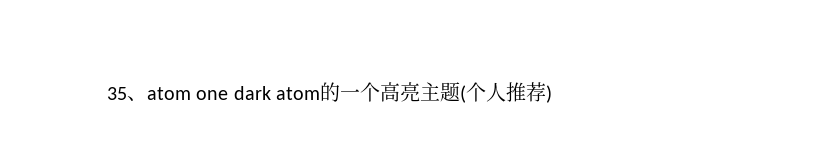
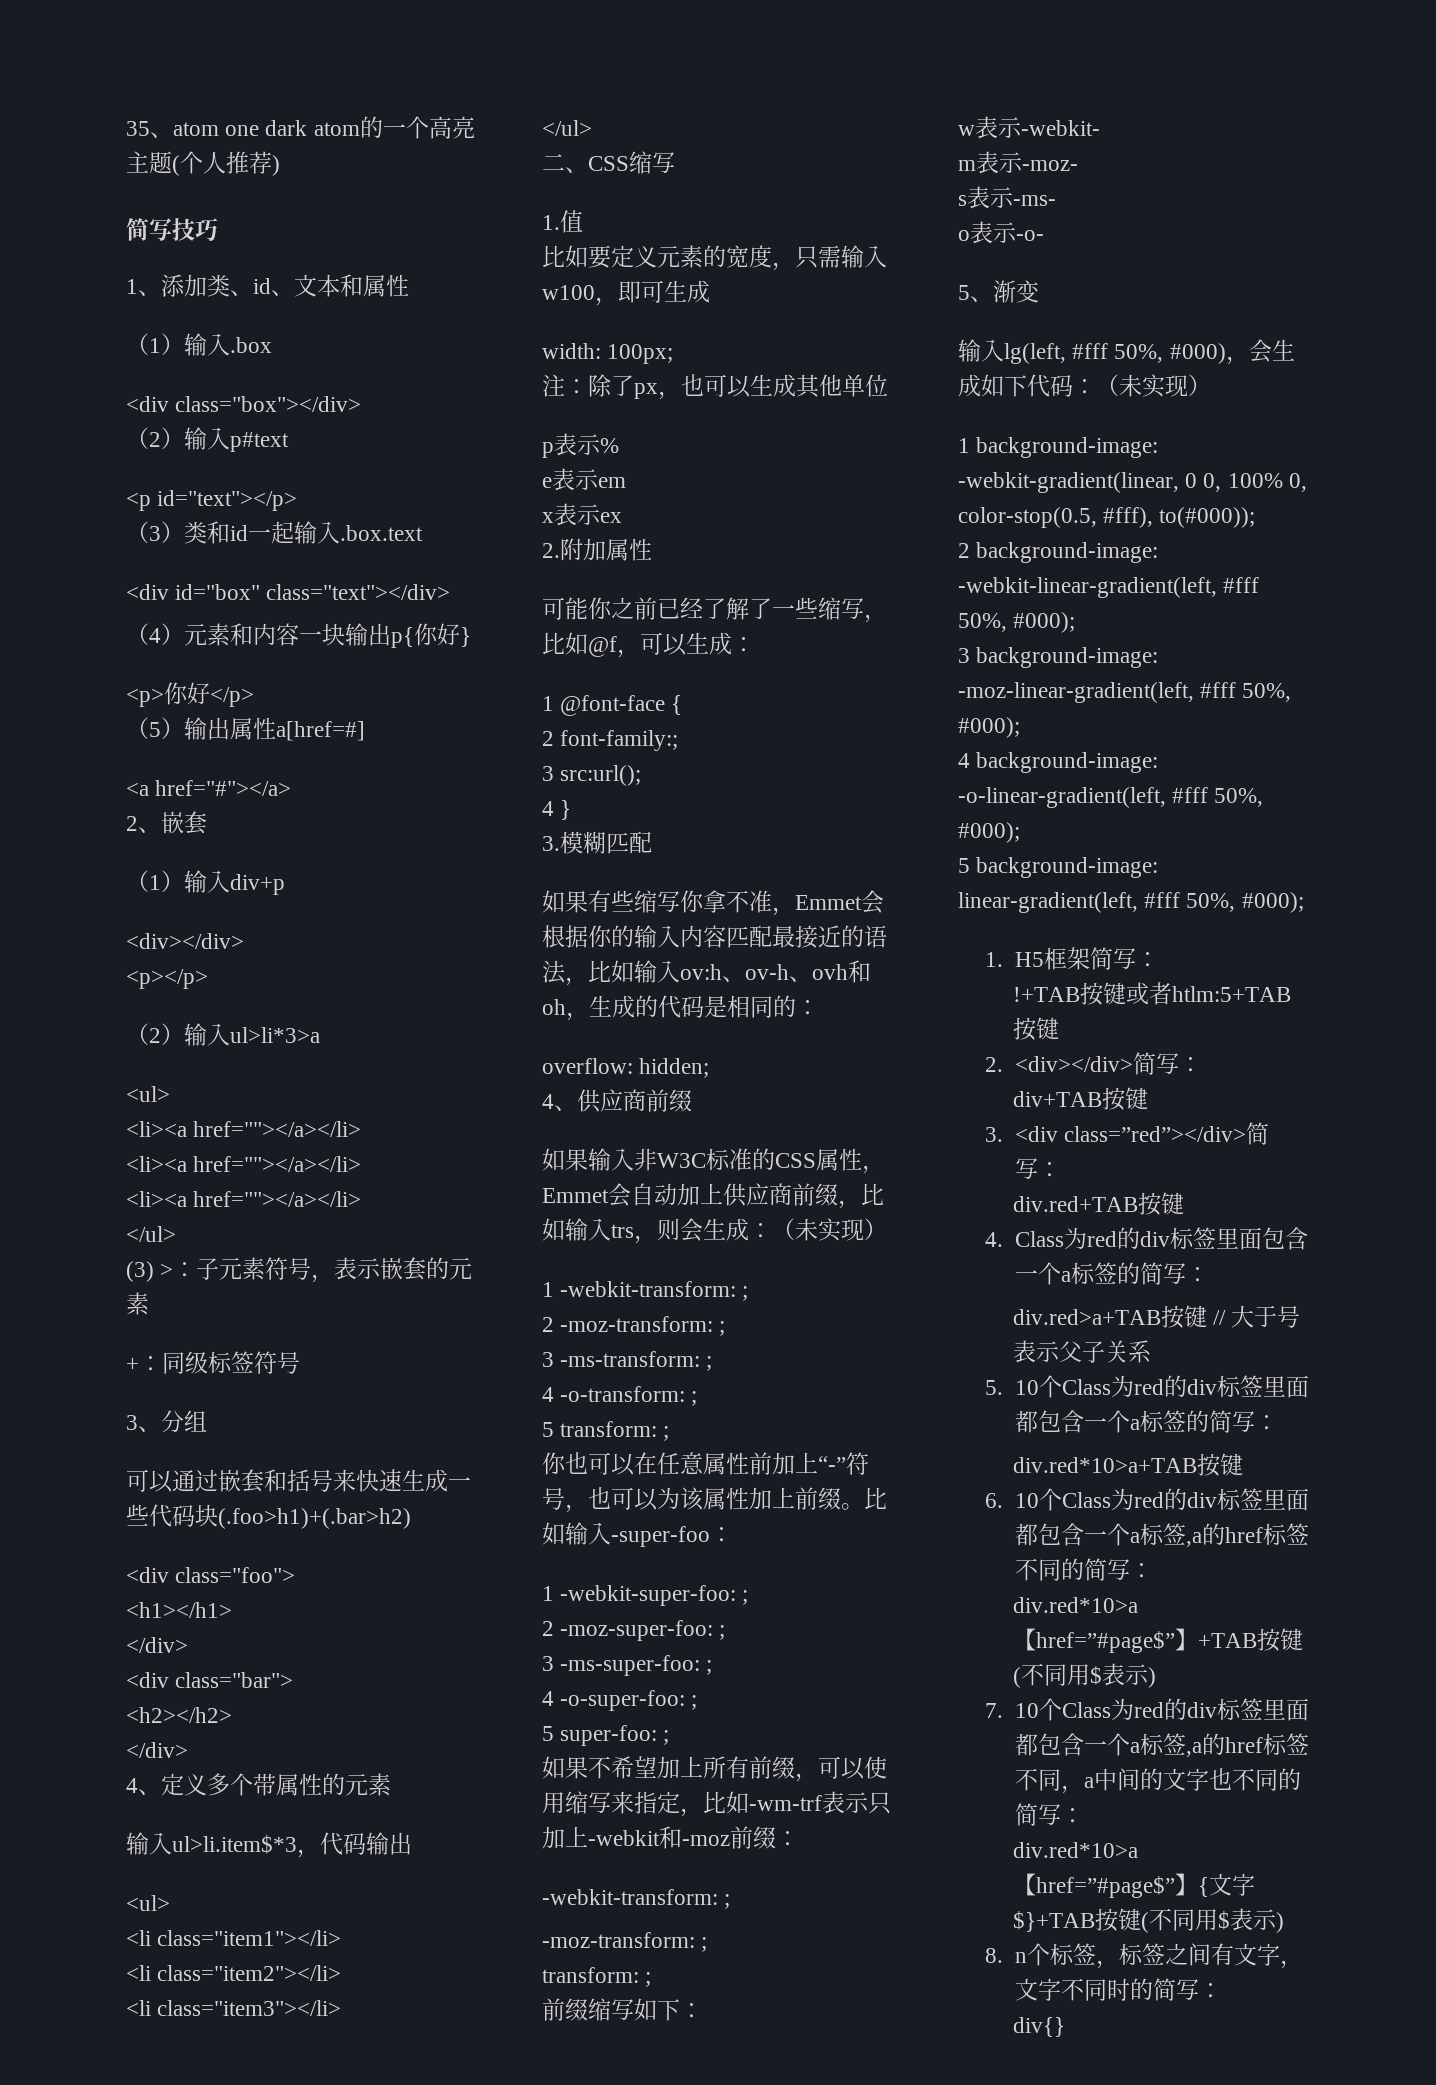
+ 简写技巧
+ 1、添加类、id、文本和属性
+ （1）输入.box
+ <div class="box"></div>
+ （2）输入p#text
+ <p id="text"></p>
+ （3）类和id一起输入.box.text
+ <div id="box" class="text"></div>
+ （4）元素和内容一块输出p{你好}
+ <p>你好</p>
+ （5）输出属性a[href=#]
+ <a href="#"></a>
+ 2、嵌套
+ （1）输入div+p
+ <div></div>
+ <p></p>
+ （2）输入ul>li*3>a
+ <ul>
+ <li><a href=""></a></li>
+ <li><a href=""></a></li>
+ <li><a href=""></a></li>
+ </ul>
+ (3) >：子元素符号，表示嵌套的元素
+ +：同级标签符号
+ 3、分组
+ 可以通过嵌套和括号来快速生成一些代码块(.foo>h1)+(.bar>h2)
+ <div class="foo">
+ <h1></h1>
+ </div>
+ <div class="bar">
+ <h2></h2>
+ </div>
+ 4、定义多个带属性的元素
+ 输入ul>li.item$*3，代码输出
+ <ul>
+ <li class="item1"></li>
+ <li class="item2"></li>
+ <li class="item3"></li>
+ </ul>
+ 二、CSS缩写
+ 1.值
+ 比如要定义元素的宽度，只需输入w100，即可生成
+ width: 100px;
+ 注：除了px，也可以生成其他单位
+ p表示%
+ e表示em
+ x表示ex
+ 2.附加属性
+ 可能你之前已经了解了一些缩写，比如@f，可以生成：
+ 1 @font-face {
+ 2 font-family:;
+ 3 src:url();
+ 4 }
+ 3.模糊匹配
+ 如果有些缩写你拿不准，Emmet会根据你的输入内容匹配最接近的语法，比如输入ov:h、ov-h、ovh和oh，生成的代码是相同的：
+ overflow: hidden;
+ 4、供应商前缀
+ 如果输入非W3C标准的CSS属性，Emmet会自动加上供应商前缀，比如输入trs，则会生成：（未实现）
+ 1 -webkit-transform: ;
+ 2 -moz-transform: ;
+ 3 -ms-transform: ;
+ 4 -o-transform: ;
+ 5 transform: ;
+ 你也可以在任意属性前加上“-”符号，也可以为该属性加上前缀。比如输入-super-foo：
+ 1 -webkit-super-foo: ;
+ 2 -moz-super-foo: ;
+ 3 -ms-super-foo: ;
+ 4 -o-super-foo: ;
+ 5 super-foo: ;
+ 如果不希望加上所有前缀，可以使用缩写来指定，比如-wm-trf表示只加上-webkit和-moz前缀：
+ -webkit-transform: ;
+ -moz-transform: ;
+ transform: ;
+ 前缀缩写如下：
+ w表示-webkit-
+ m表示-moz-
+ s表示-ms-
+ o表示-o-
+ 5、渐变
+ 输入lg(left, #fff 50%, #000)，会生成如下代码：（未实现）
+ 1 background-image: -webkit-gradient(linear, 0 0, 100% 0, color-stop(0.5, #fff), to(#000));
+ 2 background-image: -webkit-linear-gradient(left, #fff 50%, #000);
+ 3 background-image: -moz-linear-gradient(left, #fff 50%, #000);
+ 4 background-image: -o-linear-gradient(left, #fff 50%, #000);
+ 5 background-image: linear-gradient(left, #fff 50%, #000);
+ 1. H5框架简写：
+ !+TAB按键或者htlm:5+TAB按键
+ 2. <div></div>简写：
+ div+TAB按键
+ 3. <div class=”red”></div>简写：
+ div.red+TAB按键
+ 4. Class为red的div标签里面包含一个a标签的简写：
+ div.red>a+TAB按键 // 大于号表示父子关系
+ 5. 10个Class为red的div标签里面都包含一个a标签的简写：
+ div.red*10>a+TAB按键
+ 6. 10个Class为red的div标签里面都包含一个a标签,a的href标签不同的简写：
+ div.red*10>a【href=”#page$”】+TAB按键(不同用$表示)
+ 7. 10个Class为red的div标签里面都包含一个a标签,a的href标签不同，a中间的文字也不同的简写：
+ div.red*10>a【href=”#page$”】{文字$}+TAB按键(不同用$表示)
+ 8. n个标签，标签之间有文字，文字不同时的简写：
+ div{}

